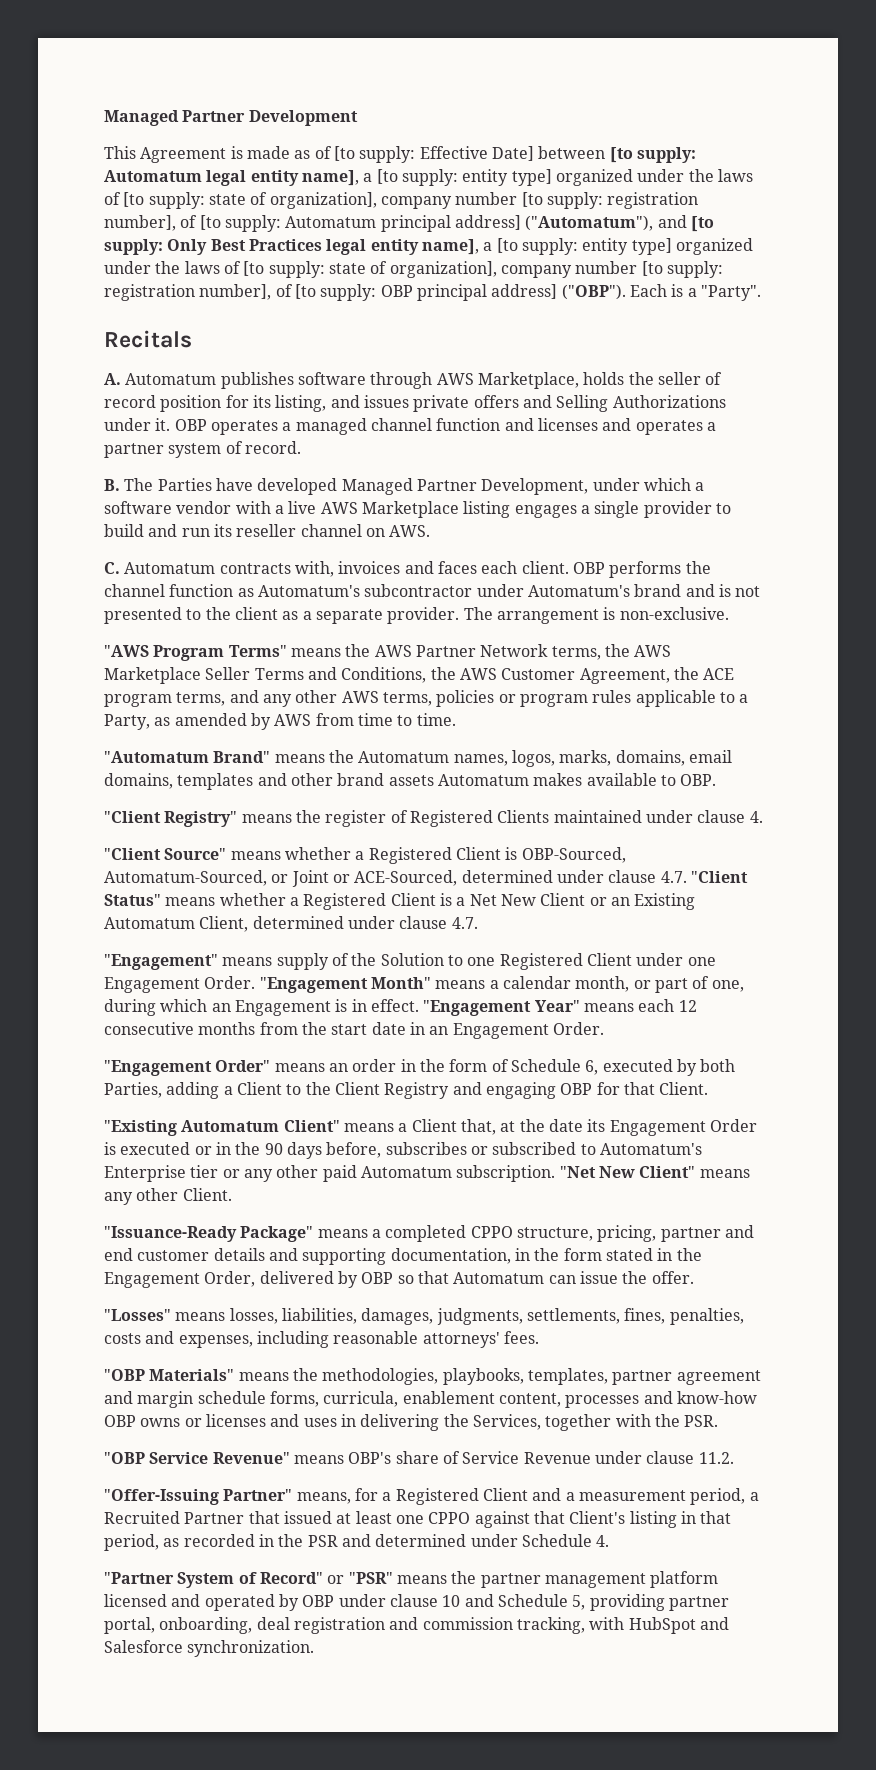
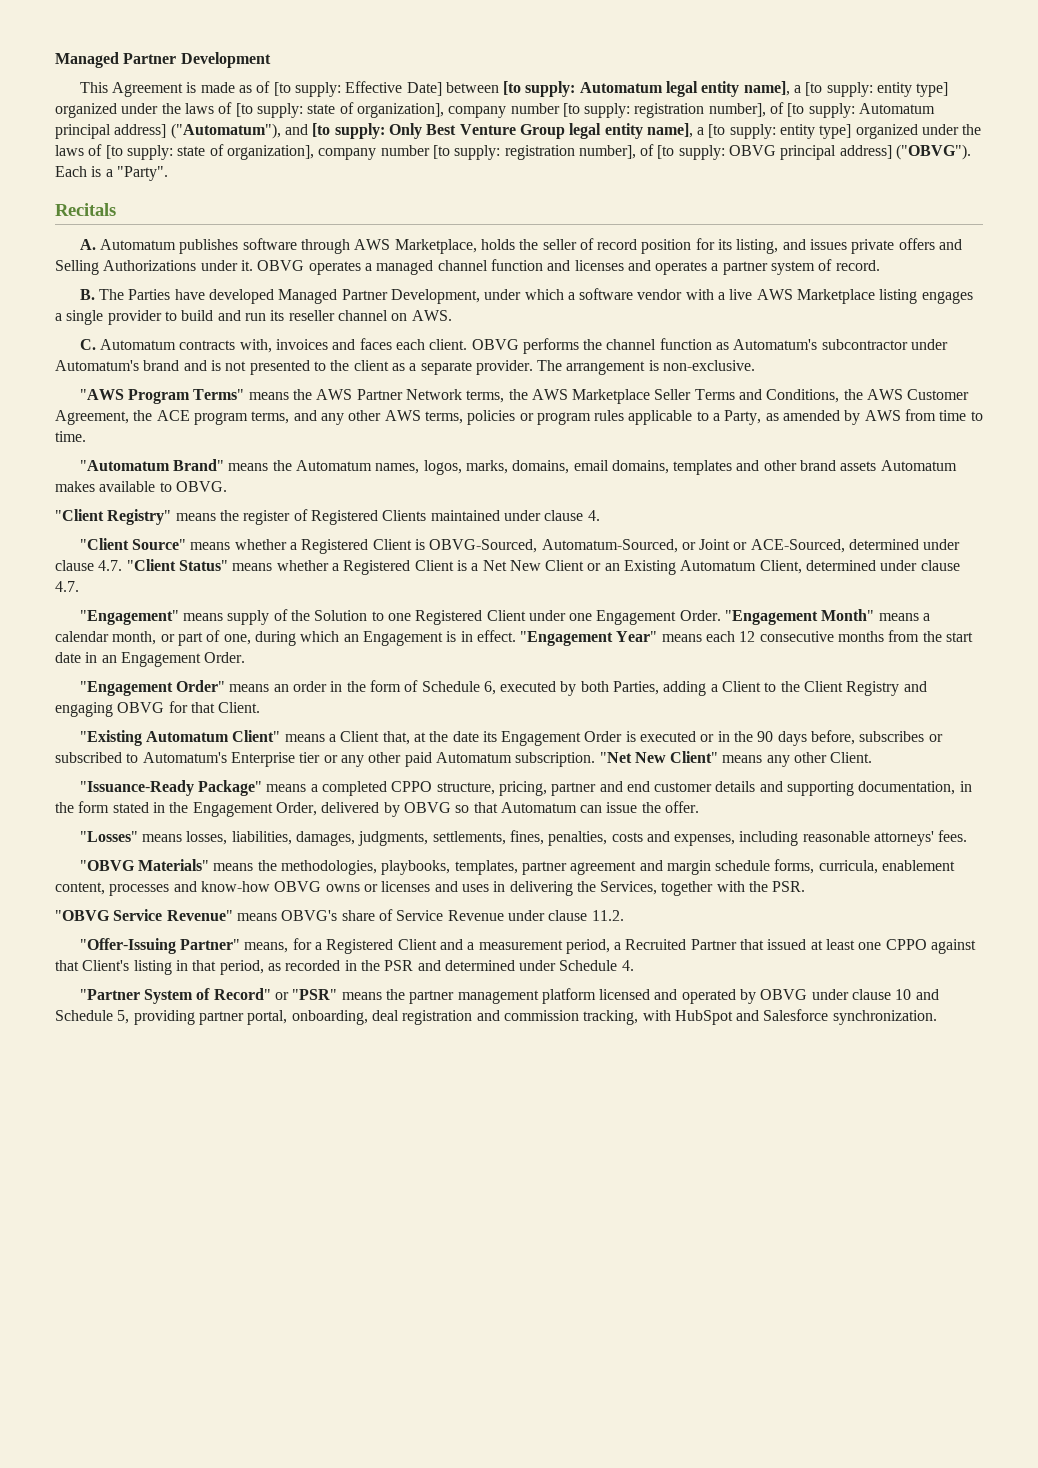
- Only Best Practices legal entity name], a [to supply:
+ Only Best Venture Group legal entity name], a [to supply:
- OBP principal address] ("OBP").
+ OBVG principal address] ("OBVG").
- OBP operates a managed channel function and licenses and operates a partner system of record.
+ OBVG operates a managed channel function and licenses and operates a partner system of record.
- OBP performs the channel function as Automatum's subcontractor under Automatum's brand and is not presented to the client as a separate provider.
+ OBVG performs the channel function as Automatum's subcontractor under Automatum's brand and is not presented to the client as a separate provider.
- "Automatum Brand" means the Automatum names, logos, marks, domains, email domains, templates and other brand assets Automatum makes available to OBP.
+ "Automatum Brand" means the Automatum names, logos, marks, domains, email domains, templates and other brand assets Automatum makes available to OBVG.
- "Client Source" means whether a Registered Client is OBP-Sourced, Automatum-Sourced, or Joint or ACE-Sourced, determined under clause 4.7. "Client Status" means whether a Registered Client is a Net New Client or an Existing Automatum Client, determined under clause 4.7.
+ "Client Source" means whether a Registered Client is OBVG-Sourced, Automatum-Sourced, or Joint or ACE-Sourced, determined under clause 4.7. "Client Status" means whether a Registered Client is a Net New Client or an Existing Automatum Client, determined under clause 4.7.
- "Engagement Order" means an order in the form of Schedule 6, executed by both Parties, adding a Client to the Client Registry and engaging OBP for that Client.
+ "Engagement Order" means an order in the form of Schedule 6, executed by both Parties, adding a Client to the Client Registry and engaging OBVG for that Client.
- "Issuance-Ready Package" means a completed CPPO structure, pricing, partner and end customer details and supporting documentation, in the form stated in the Engagement Order, delivered by OBP so that Automatum can issue the offer.
+ "Issuance-Ready Package" means a completed CPPO structure, pricing, partner and end customer details and supporting documentation, in the form stated in the Engagement Order, delivered by OBVG so that Automatum can issue the offer.
- "OBP Materials" means the methodologies, playbooks, templates, partner agreement and margin schedule forms, curricula, enablement content, processes and know-how OBP owns or licenses and uses in delivering the Services, together with the PSR.
+ "OBVG Materials" means the methodologies, playbooks, templates, partner agreement and margin schedule forms, curricula, enablement content, processes and know-how OBVG owns or licenses and uses in delivering the Services, together with the PSR.
- "OBP Service Revenue" means OBP's share of Service Revenue under clause 11.2.
+ "OBVG Service Revenue" means OBVG's share of Service Revenue under clause 11.2.
- "Partner System of Record" or "PSR" means the partner management platform licensed and operated by OBP under clause 10 and Schedule 5, providing partner portal, onboarding, deal registration and commission tracking, with HubSpot and Salesforce synchronization.
+ "Partner System of Record" or "PSR" means the partner management platform licensed and operated by OBVG under clause 10 and Schedule 5, providing partner portal, onboarding, deal registration and commission tracking, with HubSpot and Salesforce synchronization.

